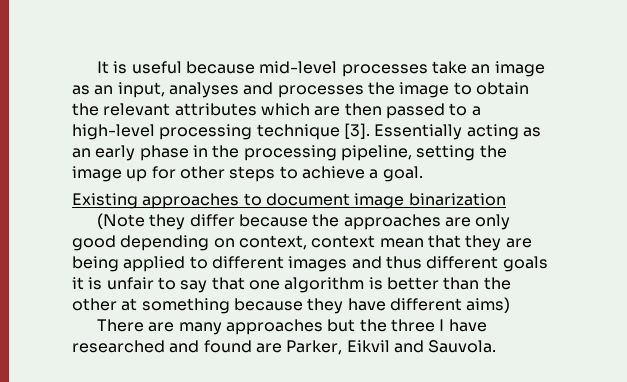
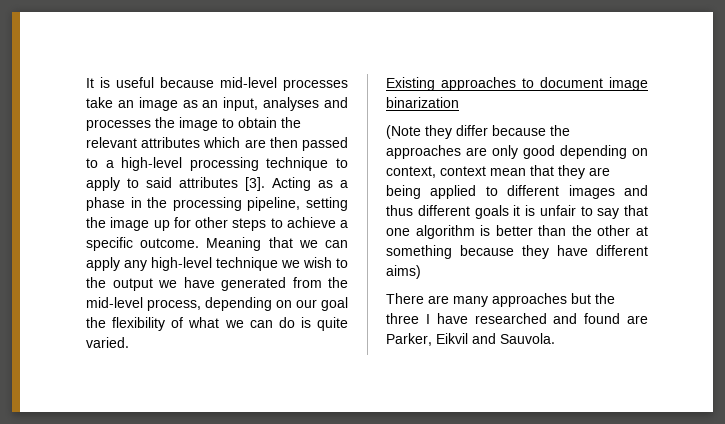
- It is useful because mid-level processes take an image as an input, analyses and processes the image to obtain the relevant attributes which are then passed to a high-level processing technique [3]. Essentially acting as an early phase in the processing pipeline, setting the image up for other steps to achieve a goal.
+ It is useful because mid-level processes take an image as an input, analyses and processes the image to obtain the relevant attributes which are then passed to a high-level processing technique to apply to said attributes [3]. Acting as a phase in the processing pipeline, setting the image up for other steps to achieve a specific outcome. Meaning that we can apply any high-level technique we wish to the output we have generated from the mid-level process, depending on our goal the flexibility of what we can do is quite varied.

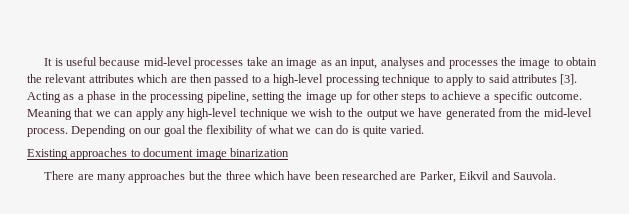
- Meaning that we can apply any high-level technique we wish to the output we have generated from the mid-level process, depending on our goal the flexibility of what we can do is quite varied.
+ Meaning that we can apply any high-level technique we wish to the output we have generated from the mid-level process. Depending on our goal the flexibility of what we can do is quite varied.
- (Note they differ because the approaches are only good depending on context, context mean that they are being applied to different images and thus different goals it is unfair to say that one algorithm is better than the other at something because they have different aims)
- There are many approaches but the three I have researched and found are Parker, Eikvil and Sauvola.
+ There are many approaches but the three which have been researched are Parker, Eikvil and Sauvola.

